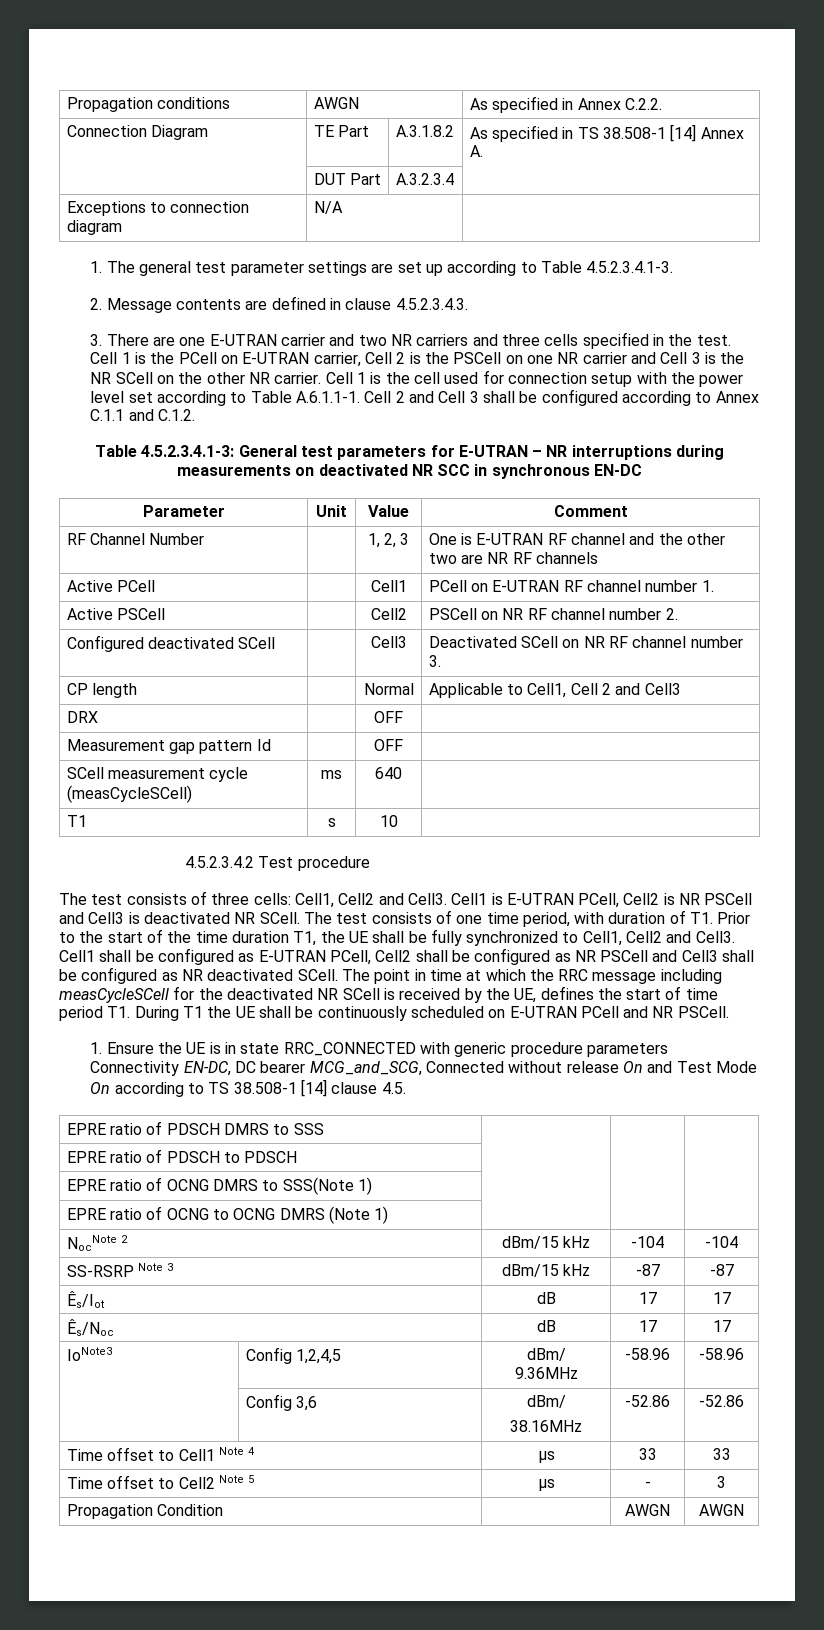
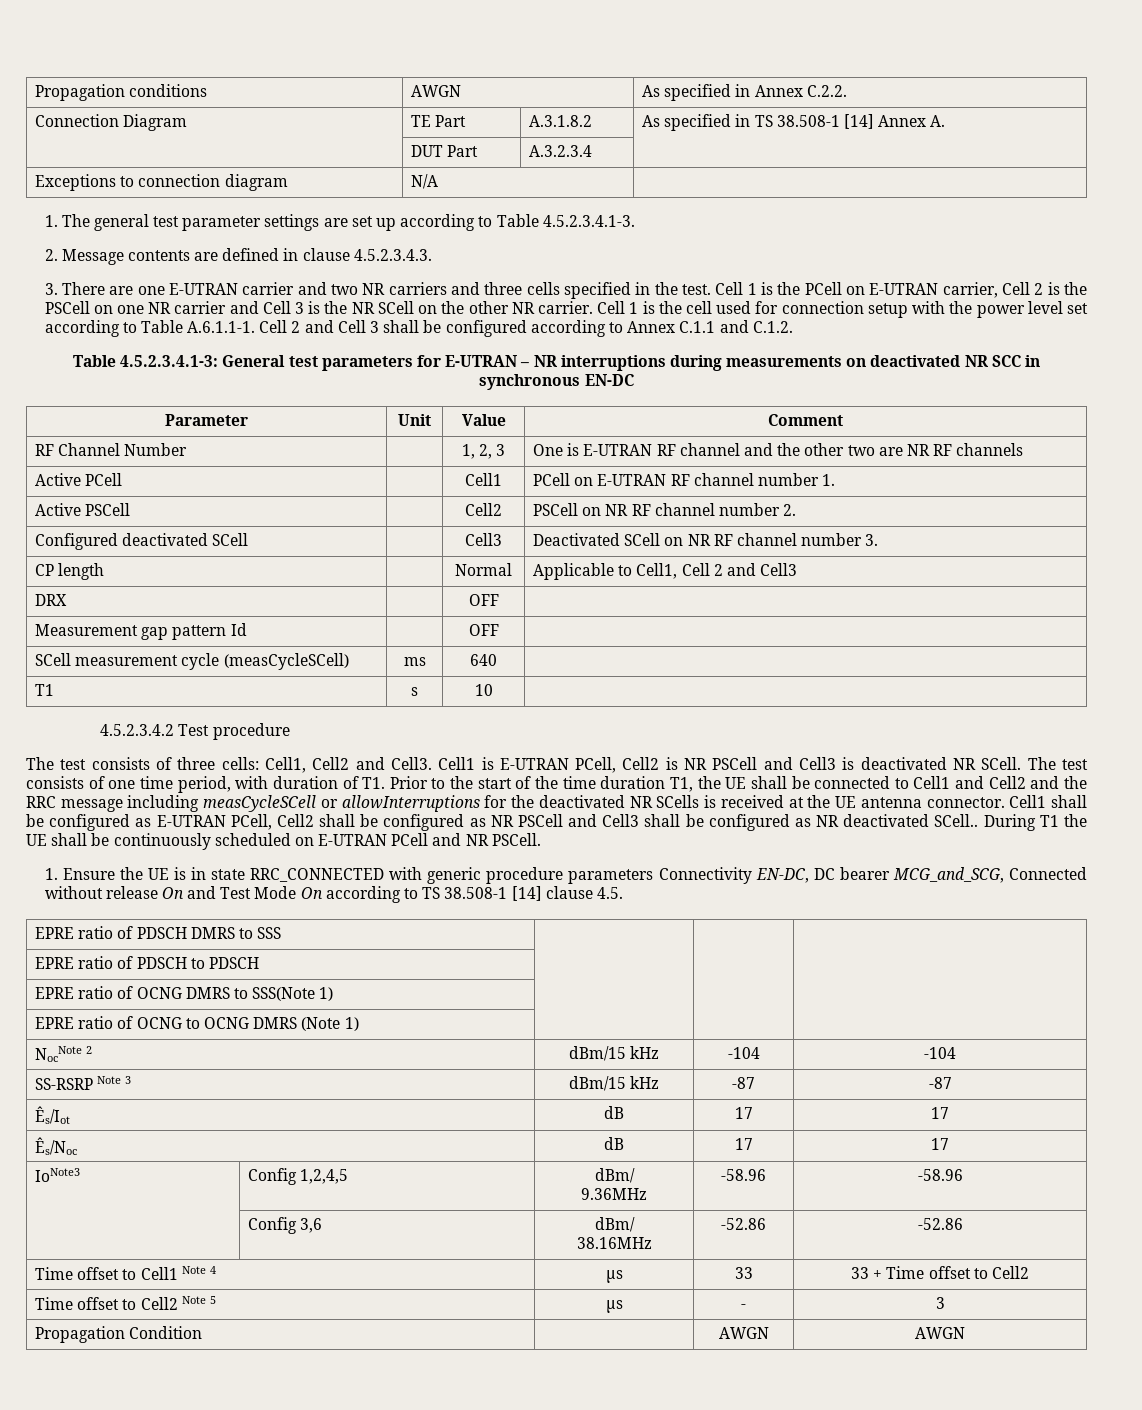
- The test consists of one time period, with duration of T1. Prior to the start of the time duration T1, the UE shall be fully synchronized to Cell1, Cell2 and Cell3.
+ The test consists of one time period, with duration of T1. Prior to the start of the time duration T1, the UE shall be connected to Cell1 and Cell2 and the RRC message including measCycleSCell or allowInterruptions for the deactivated NR SCells is received at the UE antenna connector.
- Cell1 shall be configured as E-UTRAN PCell, Cell2 shall be configured as NR PSCell and Cell3 shall be configured as NR deactivated SCell. The point in time at which the RRC message including measCycleSCell for the deactivated NR SCell is received by the UE, defines the start of time period T1. During T1 the UE shall be continuously scheduled on E-UTRAN PCell and NR PSCell.
+ Cell1 shall be configured as E-UTRAN PCell, Cell2 shall be configured as NR PSCell and Cell3 shall be configured as NR deactivated SCell.. During T1 the UE shall be continuously scheduled on E-UTRAN PCell and NR PSCell.
- Time offset to Cell1 Note 4 | μs | 33 | 33
+ Time offset to Cell1 Note 4 | μs | 33 | 33 + Time offset to Cell2

